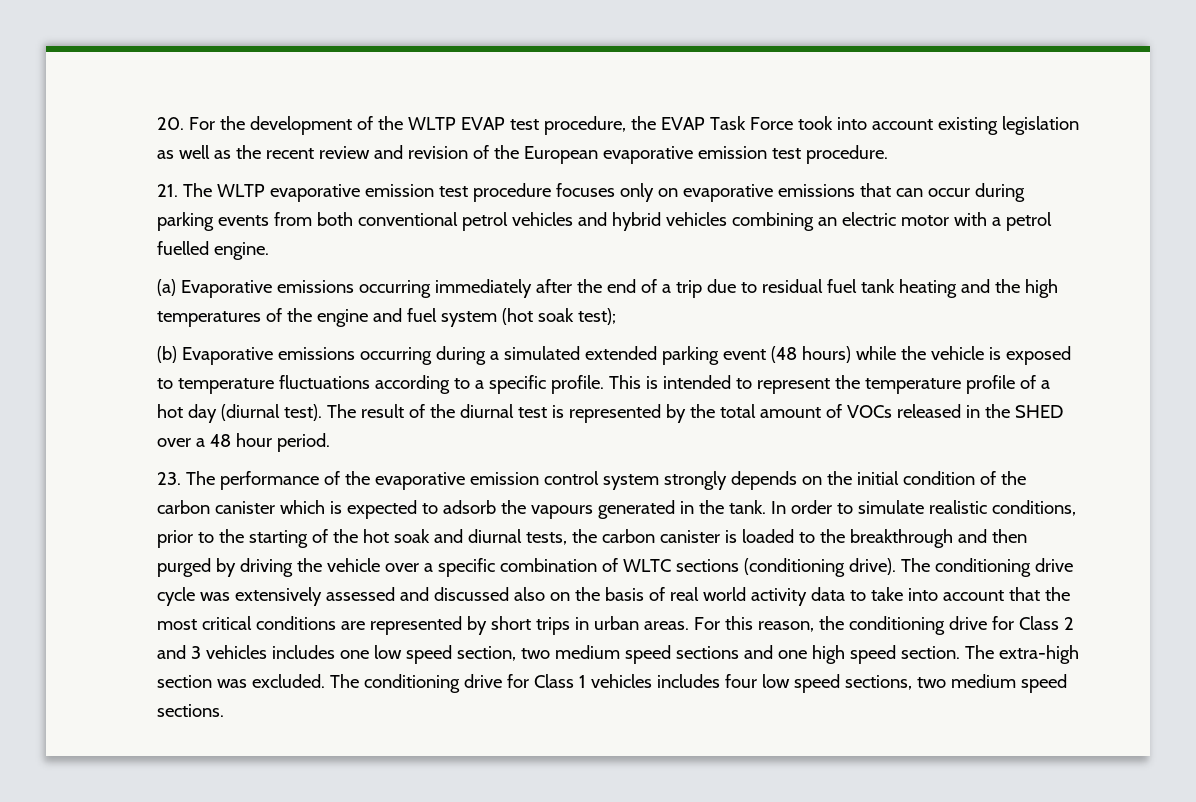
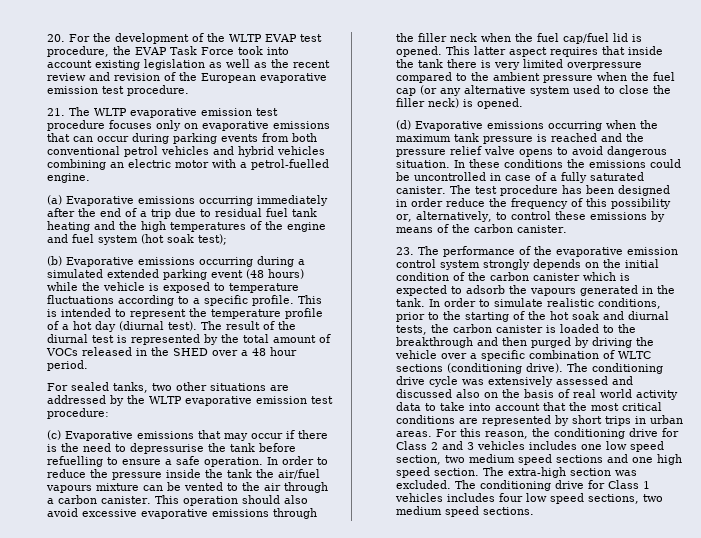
- 21. The WLTP evaporative emission test procedure focuses only on evaporative emissions that can occur during parking events from both conventional petrol vehicles and hybrid vehicles combining an electric motor with a petrol fuelled engine.
+ 21. The WLTP evaporative emission test procedure focuses only on evaporative emissions that can occur during parking events from both conventional petrol vehicles and hybrid vehicles combining an electric motor with a petrol-fuelled engine.
+ For sealed tanks, two other situations are addressed by the WLTP evaporative emission test procedure:
+ (c) Evaporative emissions that may occur if there is the need to depressurise the tank before refuelling to ensure a safe operation. In order to reduce the pressure inside the tank the air/fuel vapours mixture can be vented to the air through a carbon canister. This operation should also avoid excessive evaporative emissions through the filler neck when the fuel cap/fuel lid is opened. This latter aspect requires that inside the tank there is very limited overpressure compared to the ambient pressure when the fuel cap (or any alternative system used to close the filler neck) is opened.
+ (d) Evaporative emissions occurring when the maximum tank pressure is reached and the pressure relief valve opens to avoid dangerous situation. In these conditions the emissions could be uncontrolled in case of a fully saturated canister. The test procedure has been designed in order reduce the frequency of this possibility or, alternatively, to control these emissions by means of the carbon canister.

